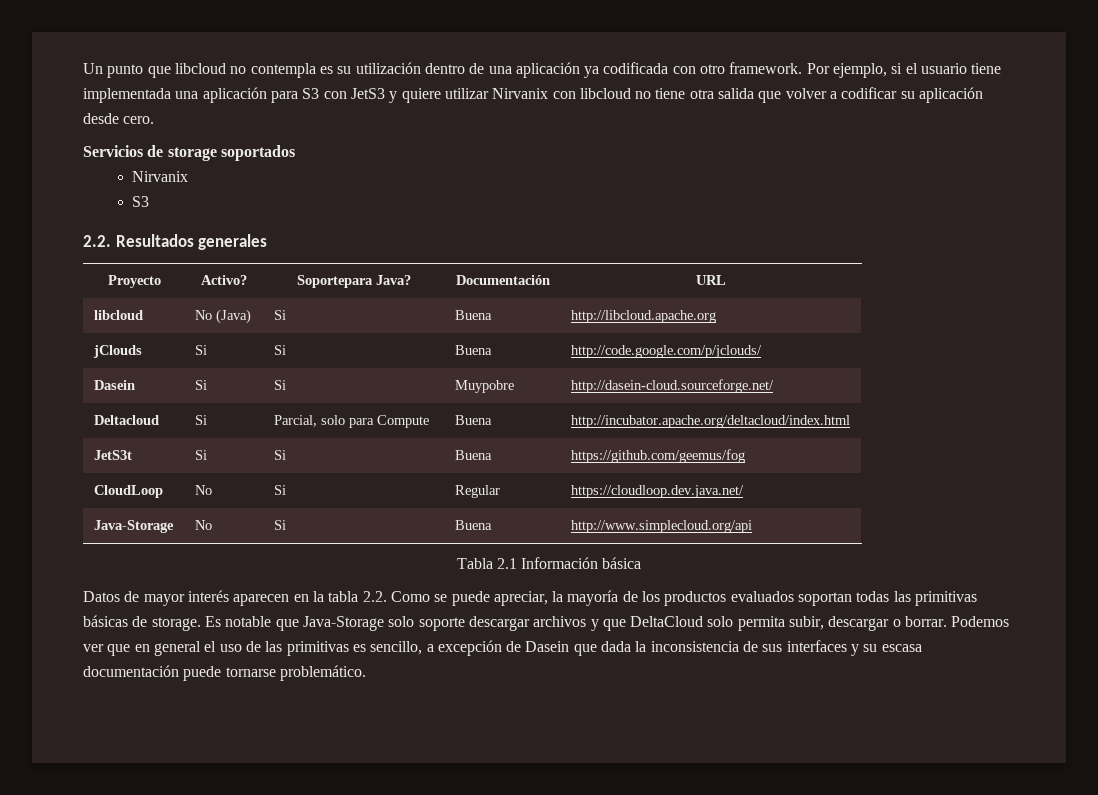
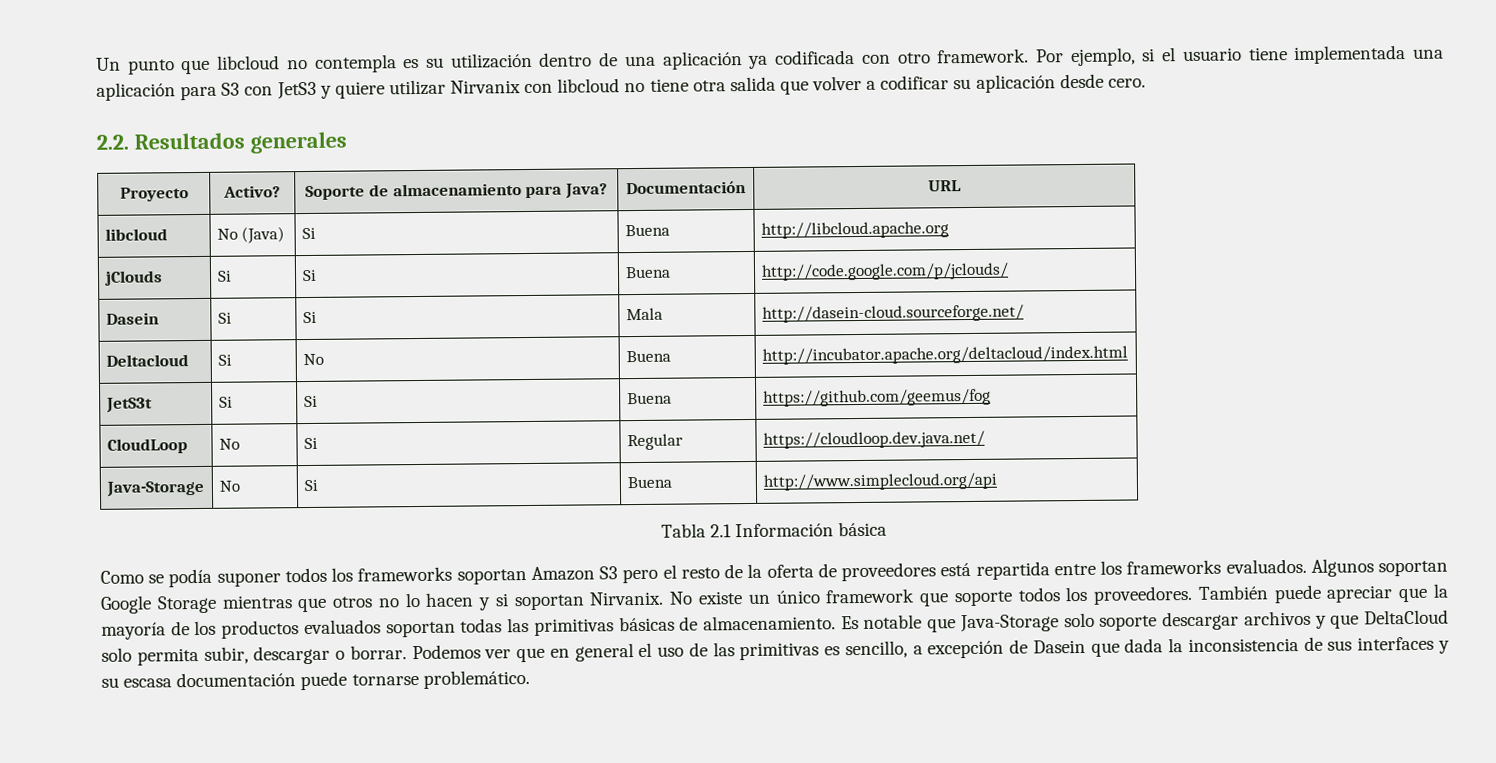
- Servicios de storage soportados
- Nirvanix
- S3
- Proyecto | Activo? | Soportepara Java? | Documentación | URL
+ Proyecto | Activo? | Soporte de almacenamiento para Java? | Documentación | URL
- Dasein | Si | Si | Muypobre | http://dasein-cloud.sourceforge.net/
+ Dasein | Si | Si | Mala | http://dasein-cloud.sourceforge.net/
- Deltacloud | Si | Parcial, solo para Compute | Buena | http://incubator.apache.org/deltacloud/index.html
+ Deltacloud | Si | No | Buena | http://incubator.apache.org/deltacloud/index.html
- Datos de mayor interés aparecen en la tabla 2.2. Como se puede apreciar, la mayoría de los productos evaluados soportan todas las primitivas básicas de storage.
+ Como se podía suponer todos los frameworks soportan Amazon S3 pero el resto de la oferta de proveedores está repartida entre los frameworks evaluados. Algunos soportan Google Storage mientras que otros no lo hacen y si soportan Nirvanix. No existe un único framework que soporte todos los proveedores. También puede apreciar que la mayoría de los productos evaluados soportan todas las primitivas básicas de almacenamiento.

